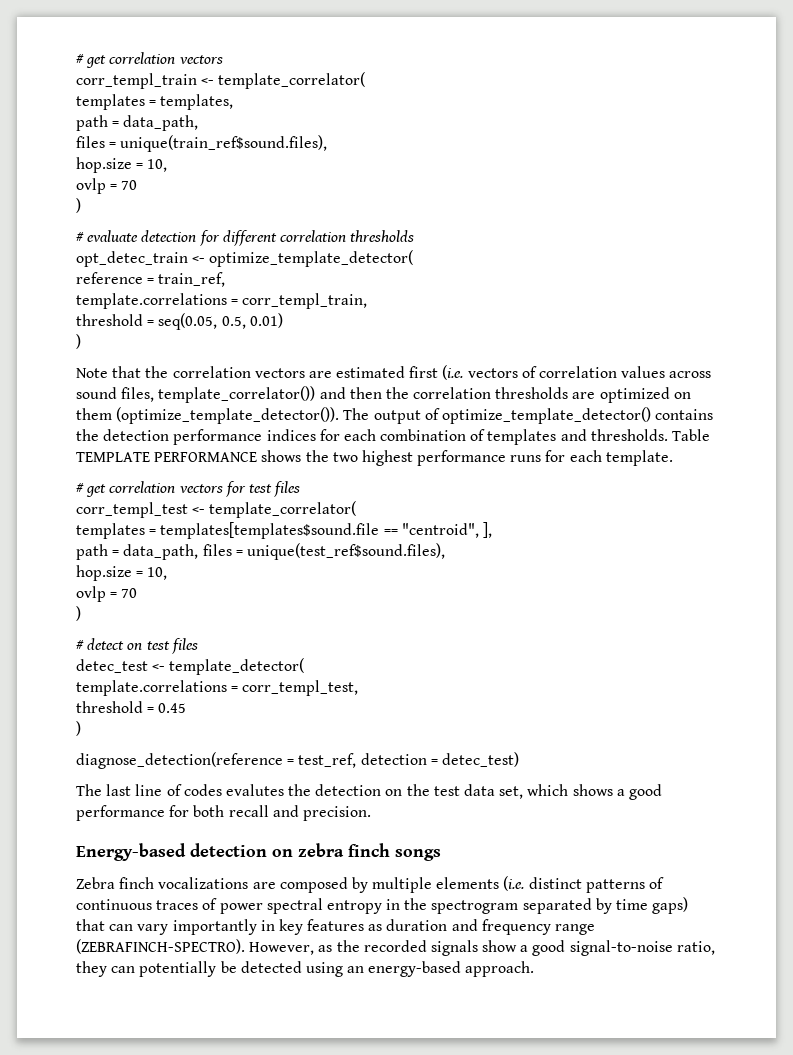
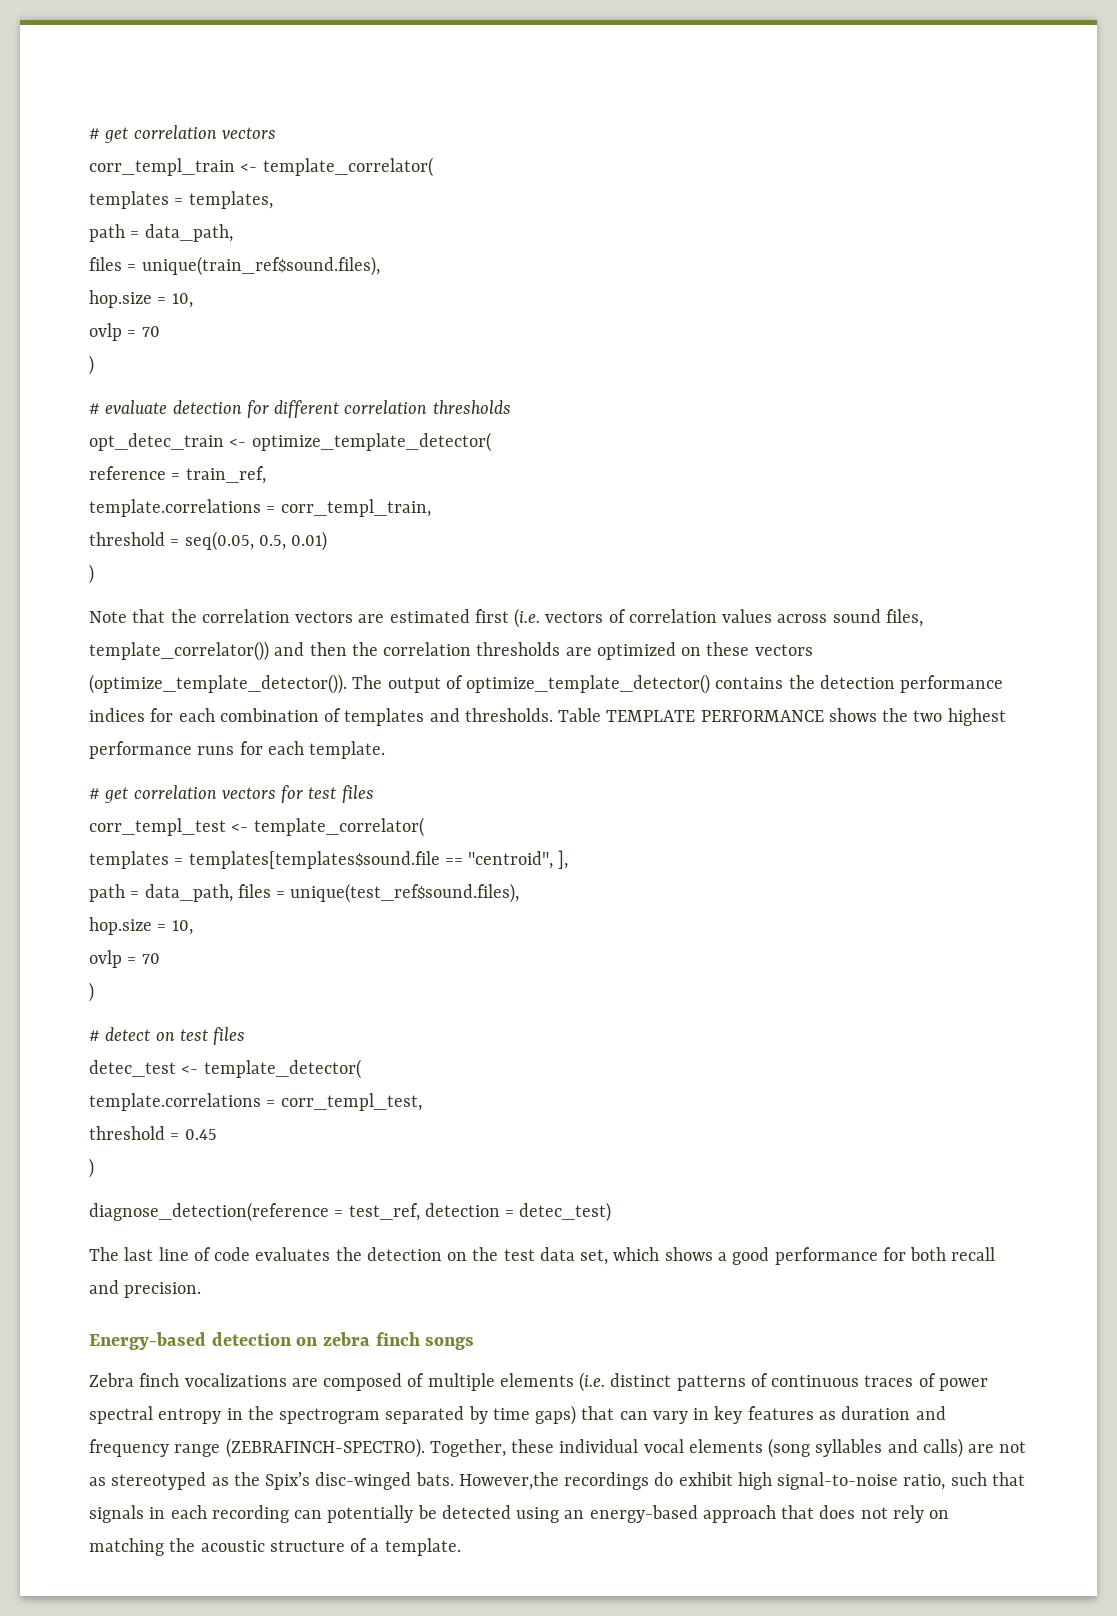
- Note that the correlation vectors are estimated first (i.e. vectors of correlation values across sound files, template_correlator()) and then the correlation thresholds are optimized on them (optimize_template_detector()).
+ Note that the correlation vectors are estimated first (i.e. vectors of correlation values across sound files, template_correlator()) and then the correlation thresholds are optimized on these vectors (optimize_template_detector()).
- The last line of codes evalutes the detection on the test data set, which shows a good performance for both recall and precision.
+ The last line of code evaluates the detection on the test data set, which shows a good performance for both recall and precision.
- Zebra finch vocalizations are composed by multiple elements (i.e. distinct patterns of continuous traces of power spectral entropy in the spectrogram separated by time gaps) that can vary importantly in key features as duration and frequency range (ZEBRAFINCH-SPECTRO).
+ Zebra finch vocalizations are composed of multiple elements (i.e. distinct patterns of continuous traces of power spectral entropy in the spectrogram separated by time gaps) that can vary in key features as duration and frequency range (ZEBRAFINCH-SPECTRO).
- However, as the recorded signals show a good signal-to-noise ratio, they can potentially be detected using an energy-based approach.
+ Together, these individual vocal elements (song syllables and calls) are not as stereotyped as the Spix’s disc-winged bats. However,the recordings do exhibit high signal-to-noise ratio, such that signals in each recording can potentially be detected using an energy-based approach that does not rely on matching the acoustic structure of a template.

